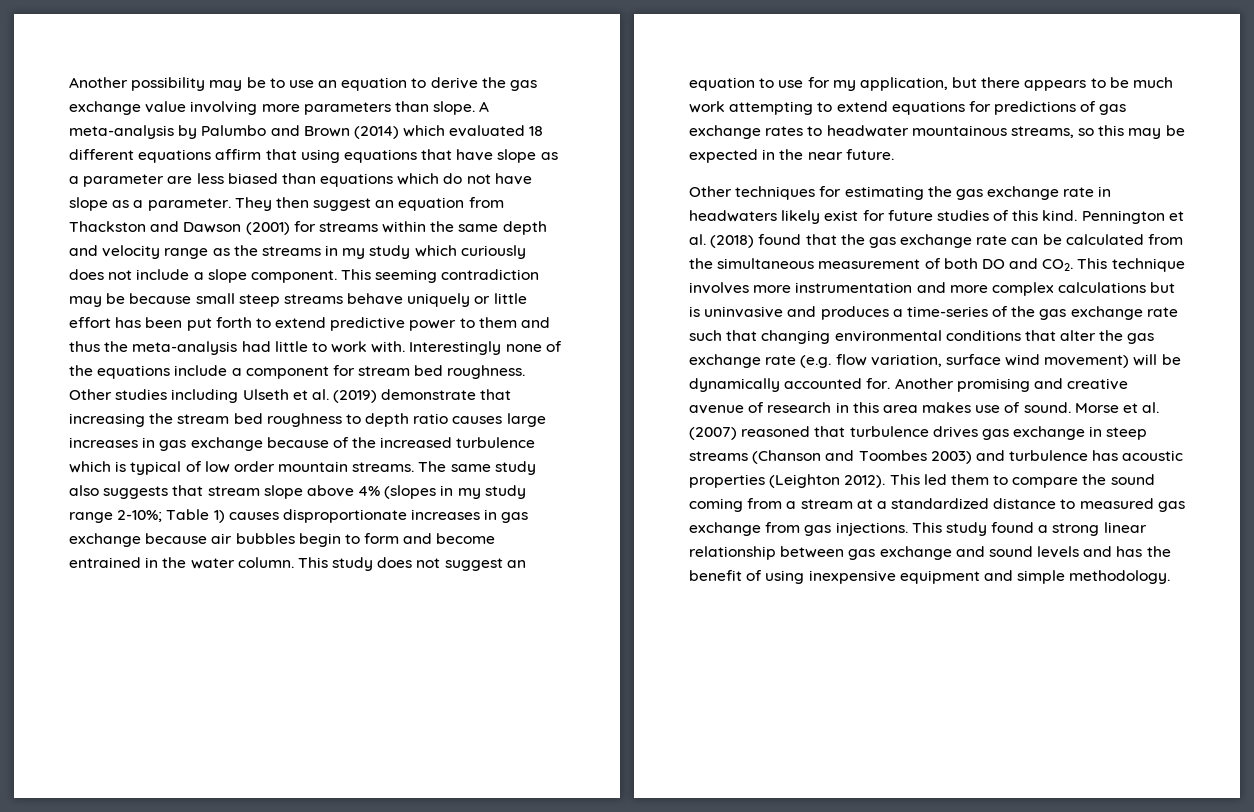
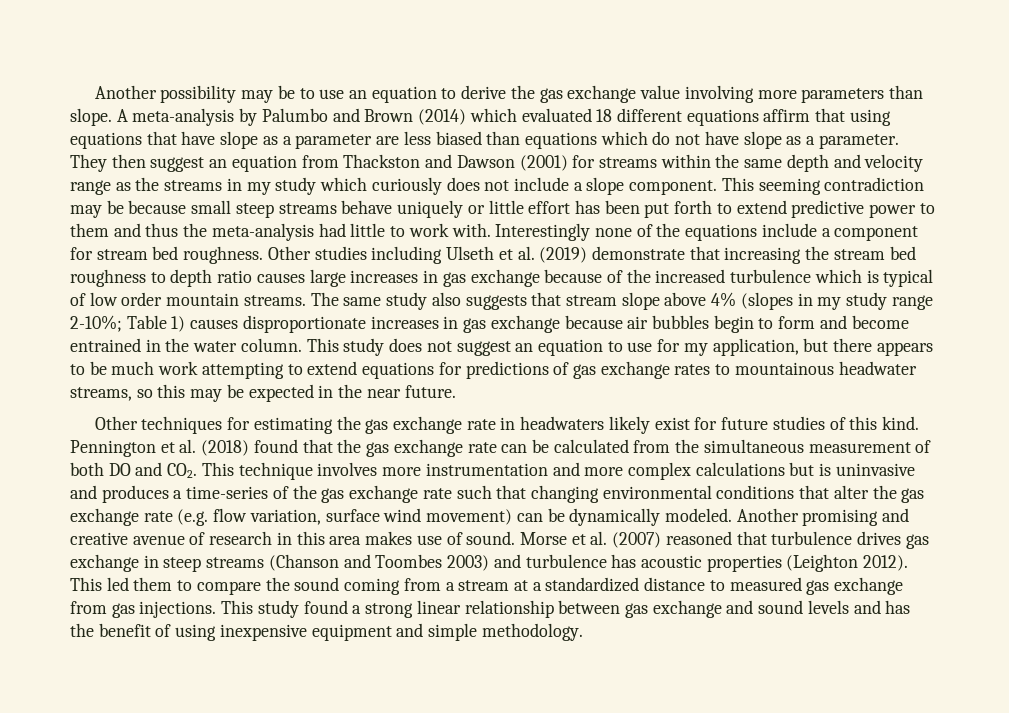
- This study does not suggest an equation to use for my application, but there appears to be much work attempting to extend equations for predictions of gas exchange rates to headwater mountainous streams, so this may be expected in the near future.
+ This study does not suggest an equation to use for my application, but there appears to be much work attempting to extend equations for predictions of gas exchange rates to mountainous headwater streams, so this may be expected in the near future.
- Pennington et al. (2018) found that the gas exchange rate can be calculated from the simultaneous measurement of both DO and CO2. This technique involves more instrumentation and more complex calculations but is uninvasive and produces a time-series of the gas exchange rate such that changing environmental conditions that alter the gas exchange rate (e.g. flow variation, surface wind movement) will be dynamically accounted for.
+ Pennington et al. (2018) found that the gas exchange rate can be calculated from the simultaneous measurement of both DO and CO2. This technique involves more instrumentation and more complex calculations but is uninvasive and produces a time-series of the gas exchange rate such that changing environmental conditions that alter the gas exchange rate (e.g. flow variation, surface wind movement) can be dynamically modeled.

